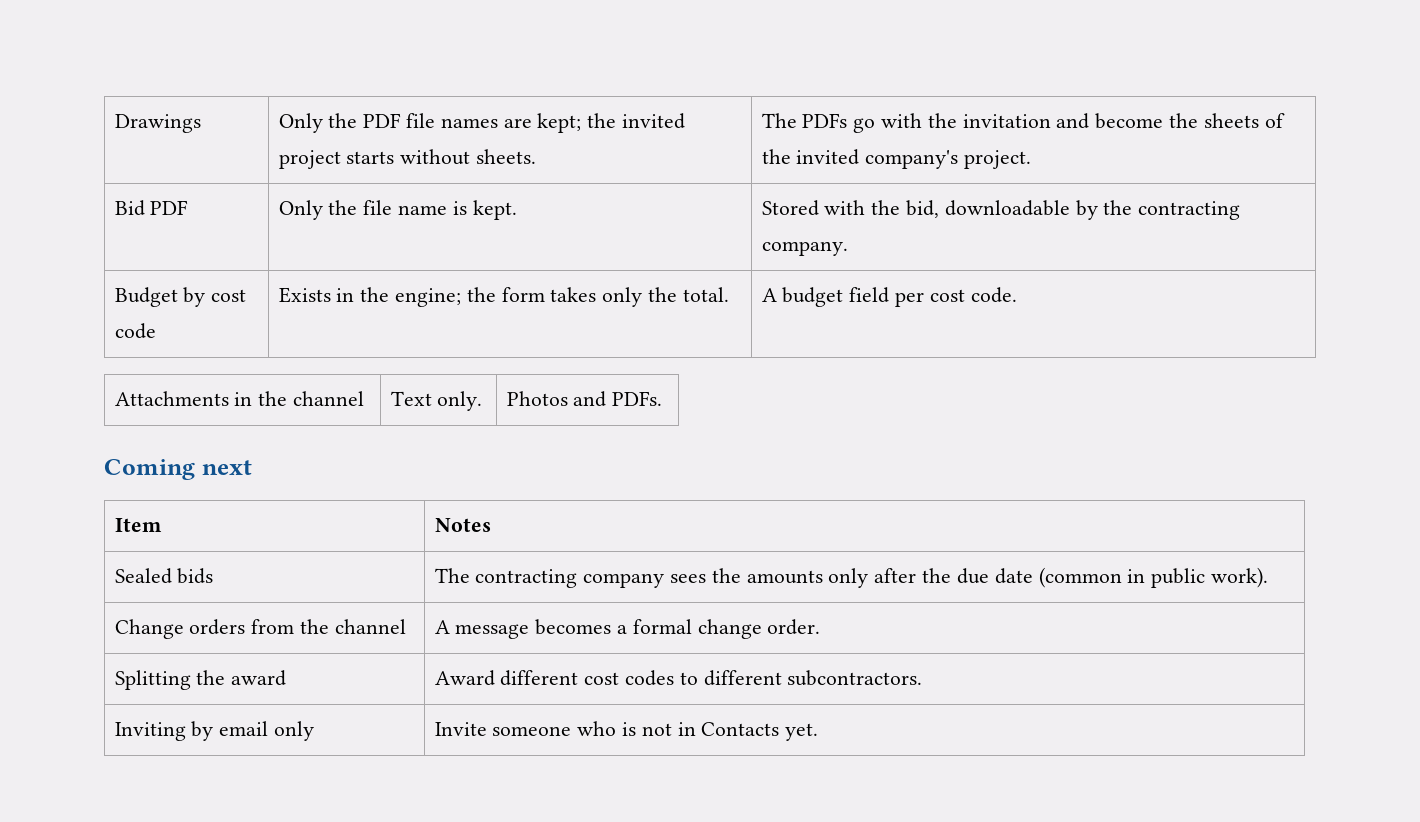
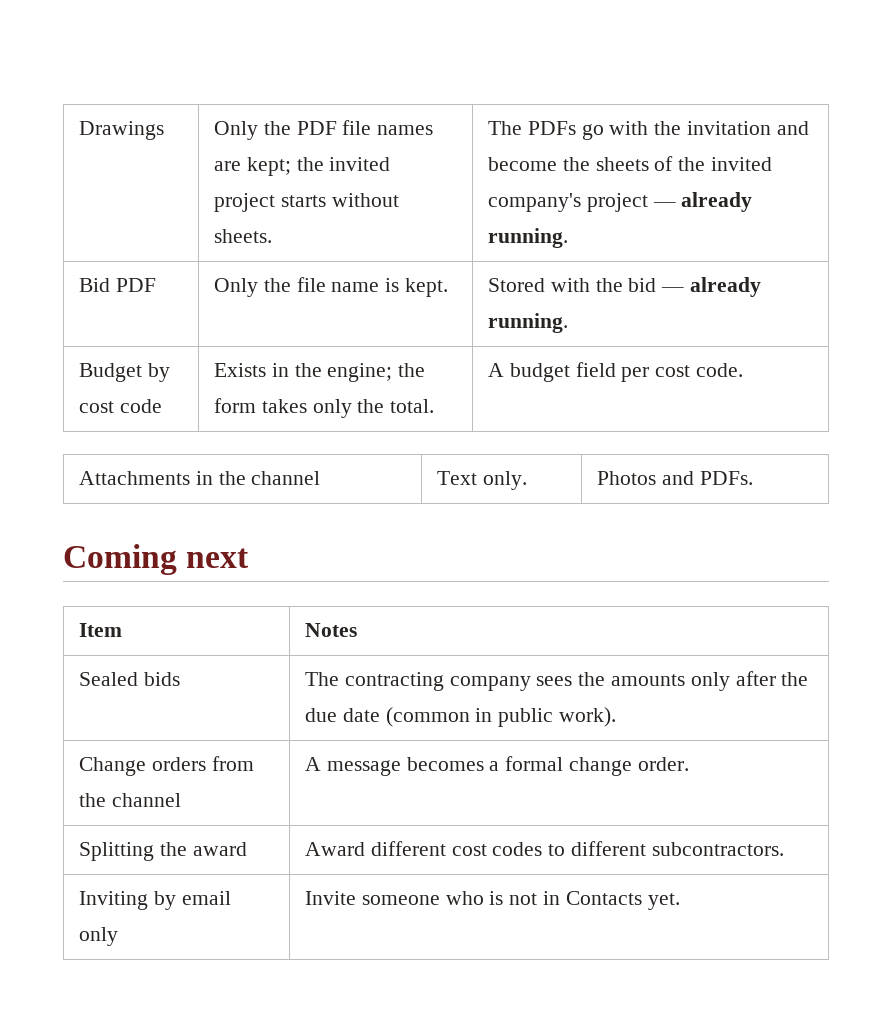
- Drawings | Only the PDF file names are kept; the invited project starts without sheets. | The PDFs go with the invitation and become the sheets of the invited company's project.
+ Drawings | Only the PDF file names are kept; the invited project starts without sheets. | The PDFs go with the invitation and become the sheets of the invited company's project — already running.
- Bid PDF | Only the file name is kept. | Stored with the bid, downloadable by the contracting company.
+ Bid PDF | Only the file name is kept. | Stored with the bid — already running.

